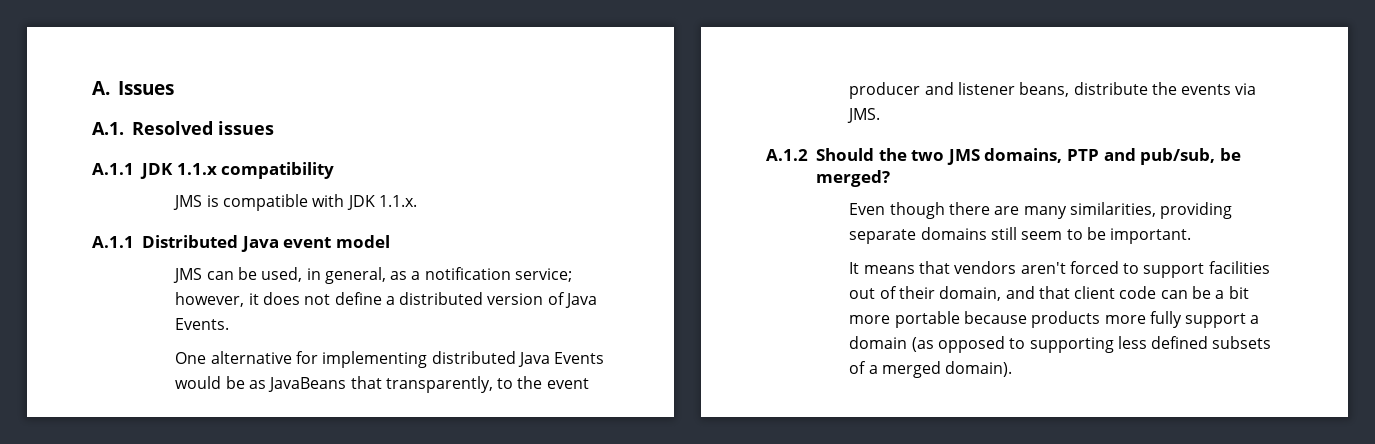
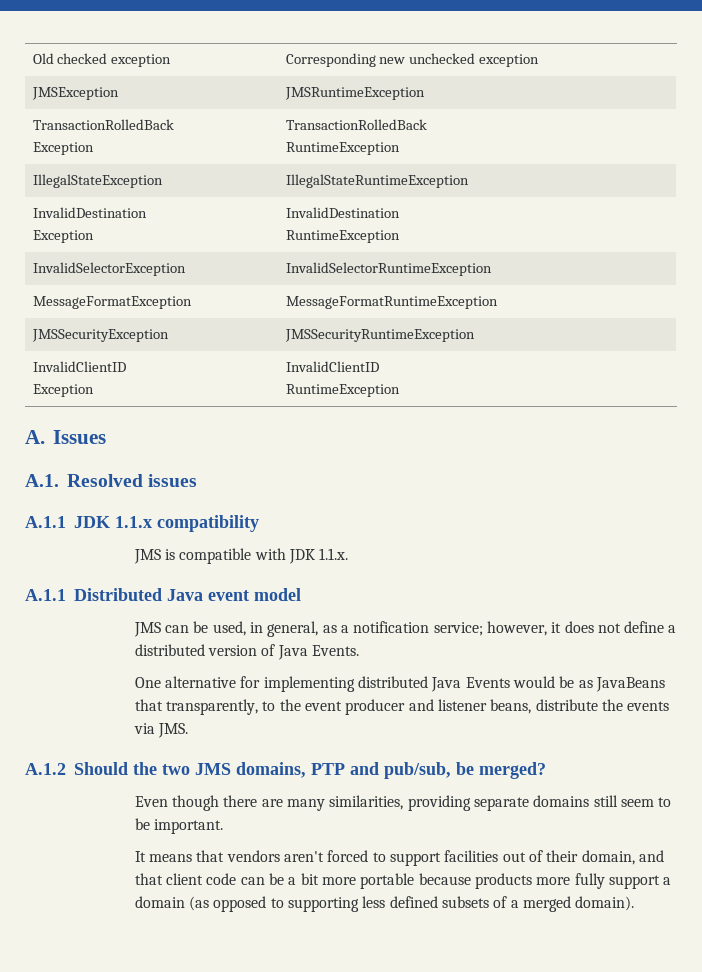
+ Old checked exception | Corresponding new unchecked exception
+ JMSException | JMSRuntimeException
+ TransactionRolledBack
+ Exception | TransactionRolledBack
+ RuntimeException
+ IllegalStateException | IllegalStateRuntimeException
+ InvalidDestination
+ Exception | InvalidDestination
+ RuntimeException
+ InvalidSelectorException | InvalidSelectorRuntimeException
+ MessageFormatException | MessageFormatRuntimeException
+ JMSSecurityException | JMSSecurityRuntimeException
+ InvalidClientID
+ Exception | InvalidClientID
+ RuntimeException

